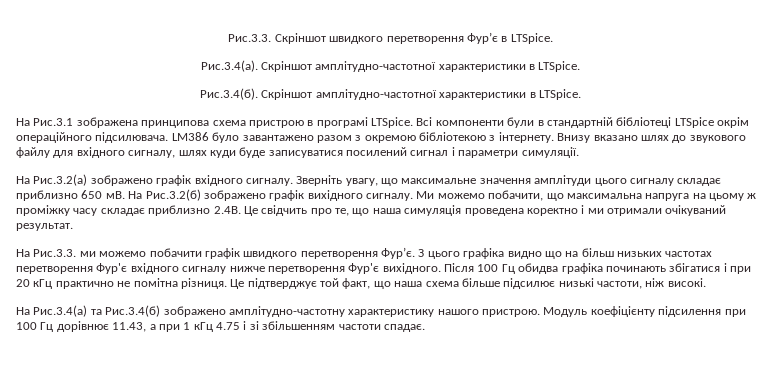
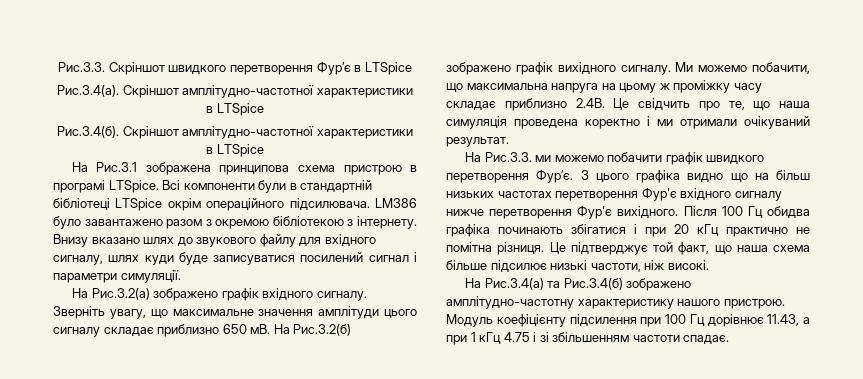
- Рис.3.3. Скріншот швидкого перетворення Фур’є в LTSpice.
+ Рис.3.3. Скріншот швидкого перетворення Фур’є в LTSpice
- Рис.3.4(а). Скріншот амплітудно-частотної характеристики в LTSpice.
+ Рис.3.4(а). Скріншот амплітудно-частотної характеристики в LTSpice
- Рис.3.4(б). Скріншот амплітудно-частотної характеристики в LTSpice.
+ Рис.3.4(б). Скріншот амплітудно-частотної характеристики в LTSpice

